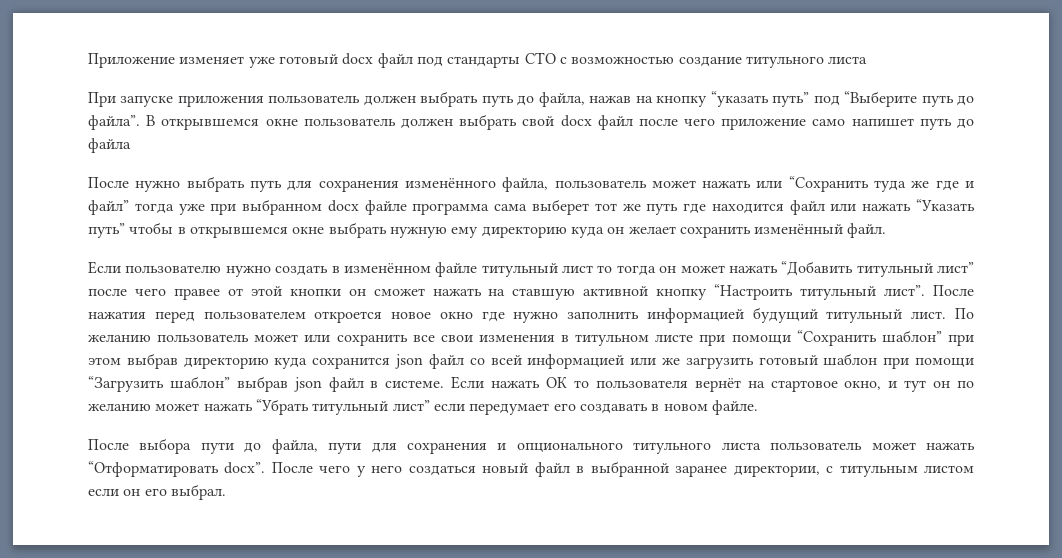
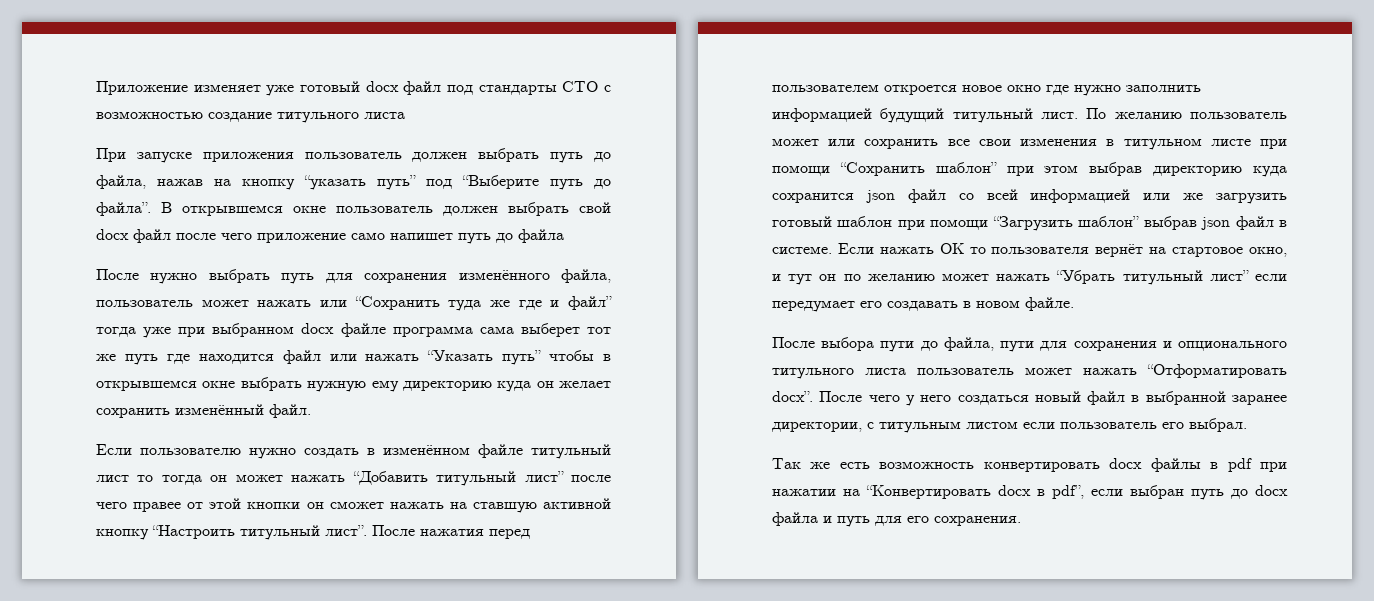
- После чего у него создаться новый файл в выбранной заранее директории, с титульным листом если он его выбрал.
+ После чего у него создаться новый файл в выбранной заранее директории, с титульным листом если пользователь его выбрал.
+ Так же есть возможность конвертировать docx файлы в pdf при нажатии на “Конвертировать docx в pdf”, если выбран путь до docx файла и путь для его сохранения.

